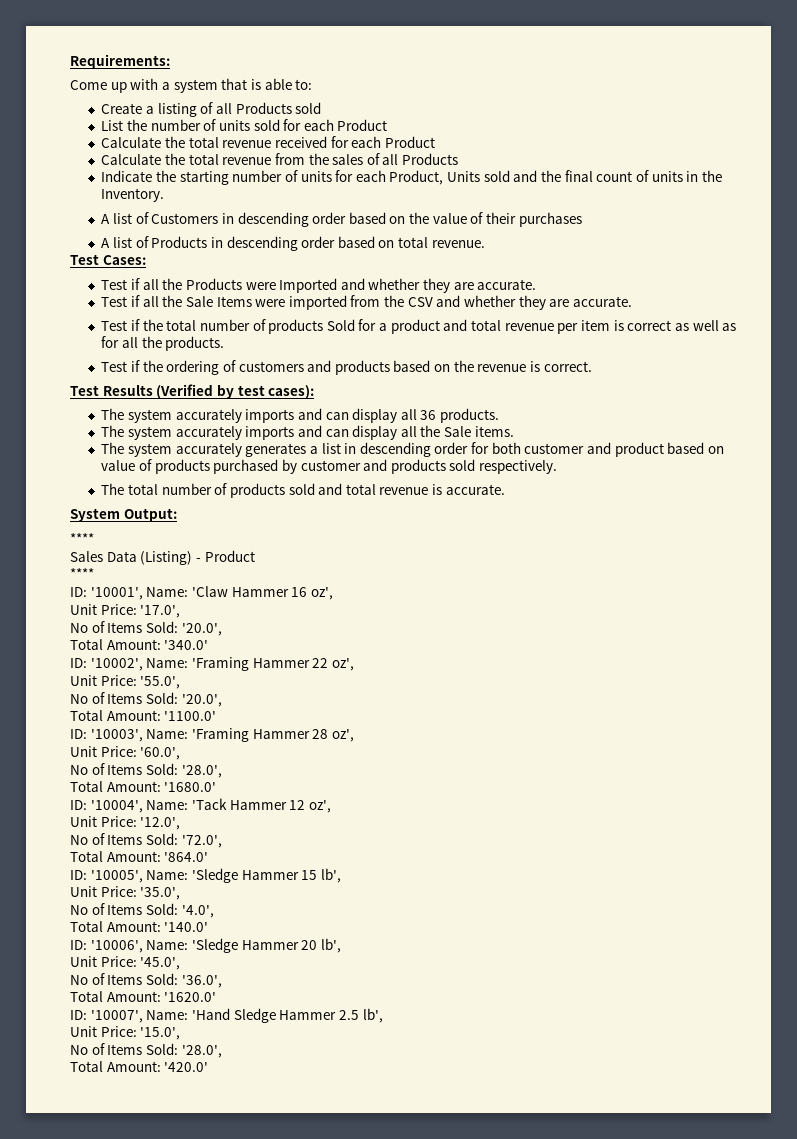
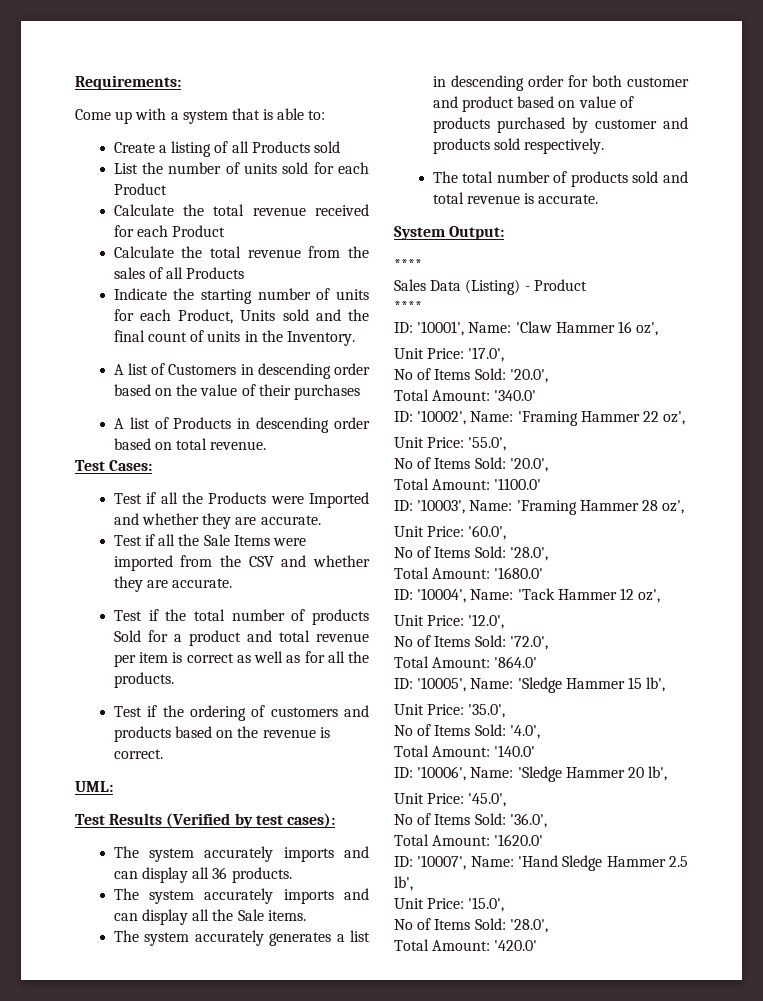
+ UML:

